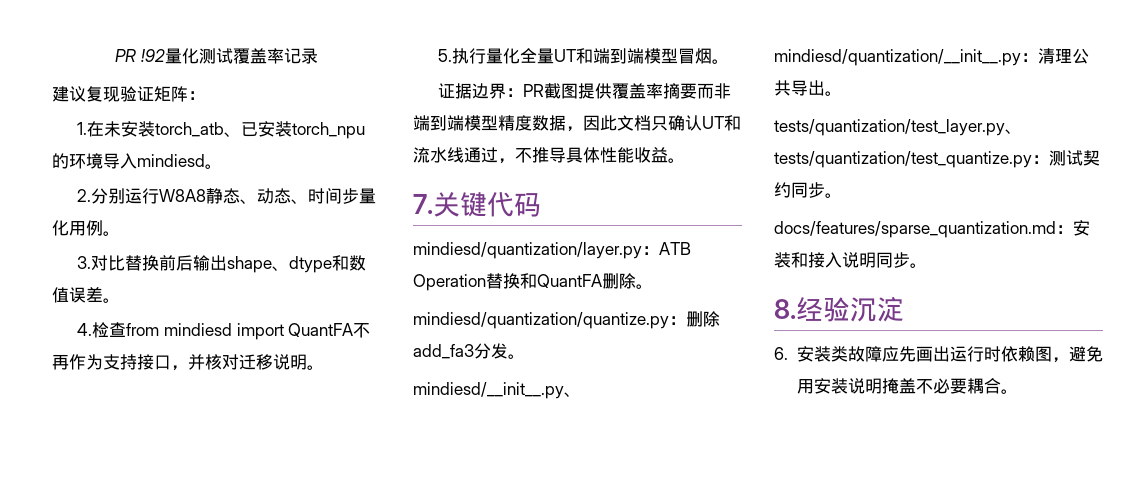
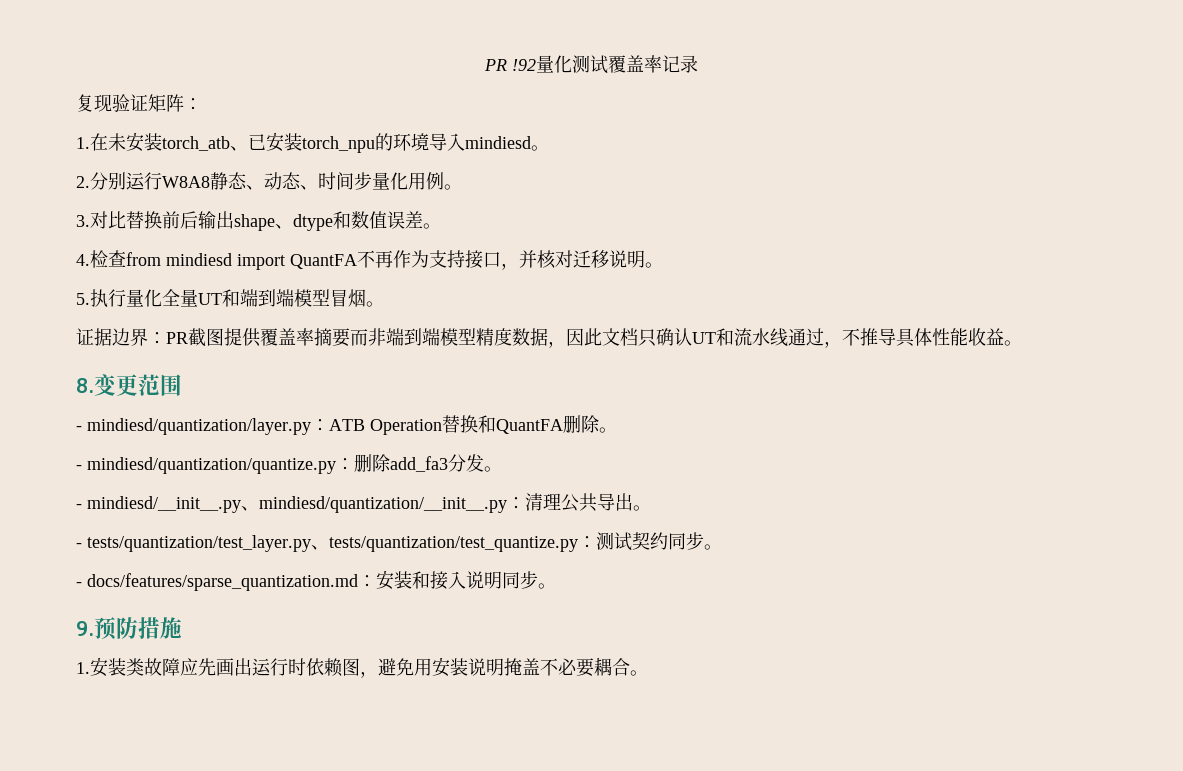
- 建议复现验证矩阵：
+ 复现验证矩阵：
- 7.关键代码
- mindiesd/quantization/layer.py：ATB Operation替换和QuantFA删除。
+ 8.变更范围
+ - mindiesd/quantization/layer.py：ATB Operation替换和QuantFA删除。
- mindiesd/quantization/quantize.py：删除add_fa3分发。
+ - mindiesd/quantization/quantize.py：删除add_fa3分发。
- mindiesd/__init__.py、mindiesd/quantization/__init__.py：清理公共导出。
+ - mindiesd/__init__.py、mindiesd/quantization/__init__.py：清理公共导出。
- tests/quantization/test_layer.py、tests/quantization/test_quantize.py：测试契约同步。
+ - tests/quantization/test_layer.py、tests/quantization/test_quantize.py：测试契约同步。
- docs/features/sparse_quantization.md：安装和接入说明同步。
+ - docs/features/sparse_quantization.md：安装和接入说明同步。
- 8.经验沉淀
- 6.安装类故障应先画出运行时依赖图，避免用安装说明掩盖不必要耦合。
+ 9.预防措施
+ 1.安装类故障应先画出运行时依赖图，避免用安装说明掩盖不必要耦合。

